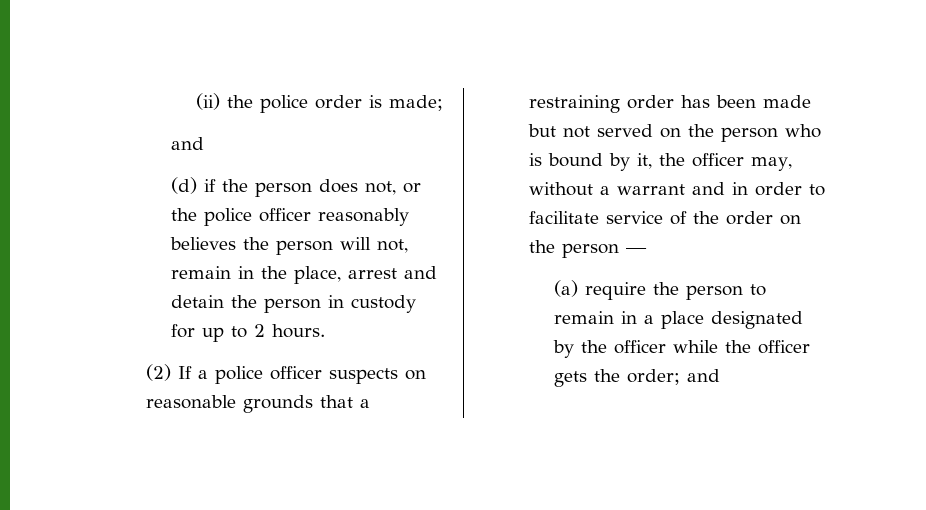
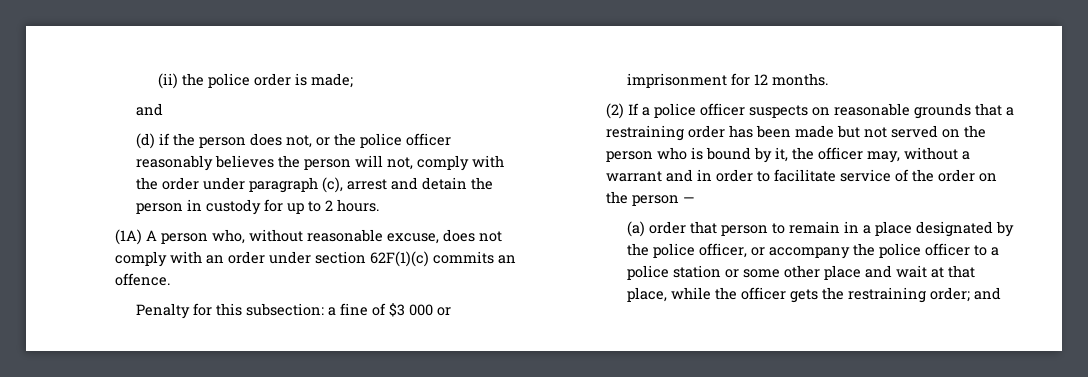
- (d) if the person does not, or the police officer reasonably believes the person will not, remain in the place, arrest and detain the person in custody for up to 2 hours.
+ (d) if the person does not, or the police officer reasonably believes the person will not, comply with the order under paragraph (c), arrest and detain the person in custody for up to 2 hours.
+ (1A) A person who, without reasonable excuse, does not comply with an order under section 62F(1)(c) commits an offence.
+ Penalty for this subsection: a fine of $3 000 or imprisonment for 12 months.
- (a) require the person to remain in a place designated by the officer while the officer gets the order; and
+ (a) order that person to remain in a place designated by the police officer, or accompany the police officer to a police station or some other place and wait at that place, while the officer gets the restraining order; and

